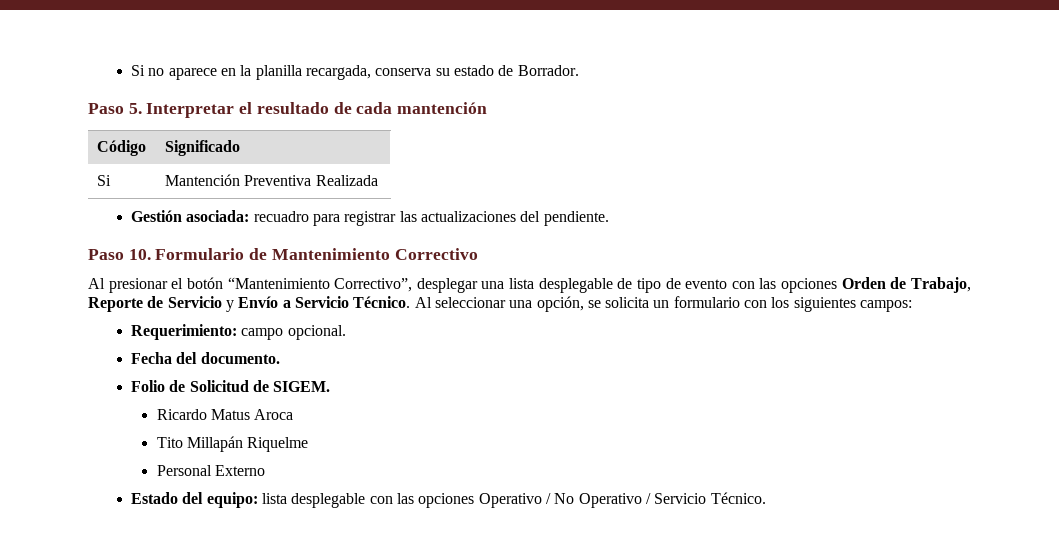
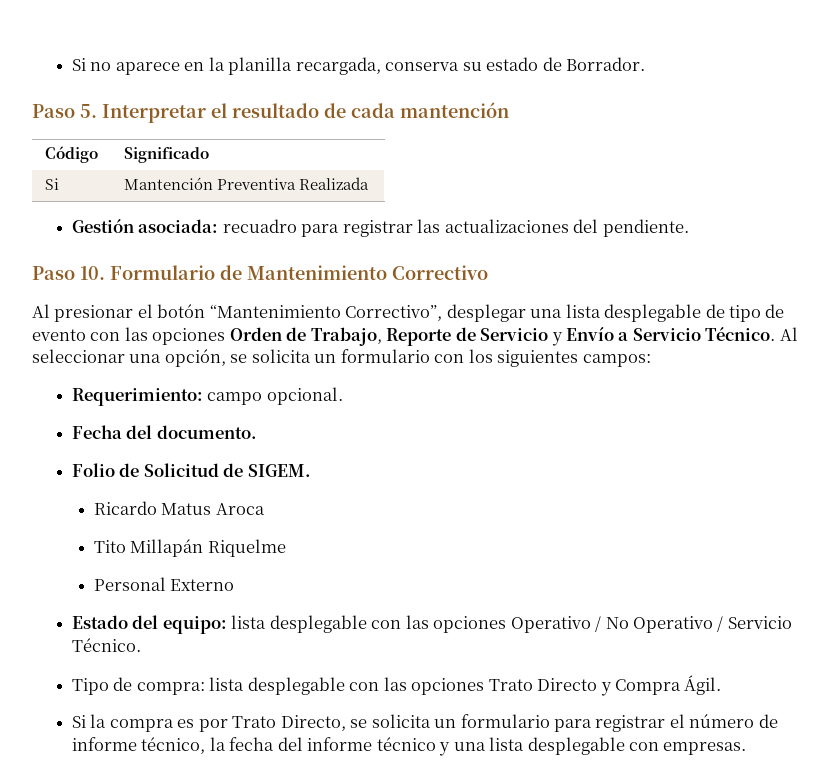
+ Tipo de compra: lista desplegable con las opciones Trato Directo y Compra Ágil.
+ Si la compra es por Trato Directo, se solicita un formulario para registrar el número de informe técnico, la fecha del informe técnico y una lista desplegable con empresas.

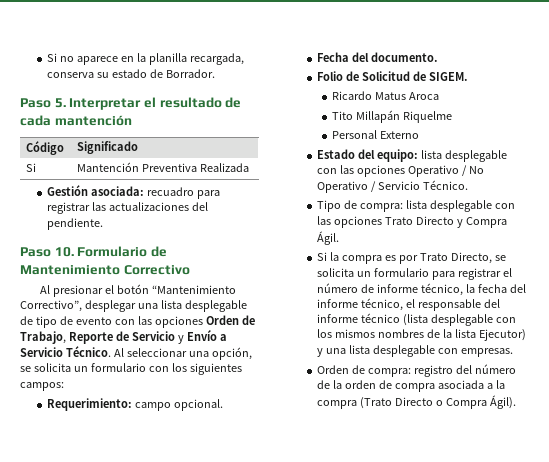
- Si la compra es por Trato Directo, se solicita un formulario para registrar el número de informe técnico, la fecha del informe técnico y una lista desplegable con empresas.
+ Si la compra es por Trato Directo, se solicita un formulario para registrar el número de informe técnico, la fecha del informe técnico, el responsable del informe técnico (lista desplegable con los mismos nombres de la lista Ejecutor) y una lista desplegable con empresas.
+ Orden de compra: registro del número de la orden de compra asociada a la compra (Trato Directo o Compra Ágil).

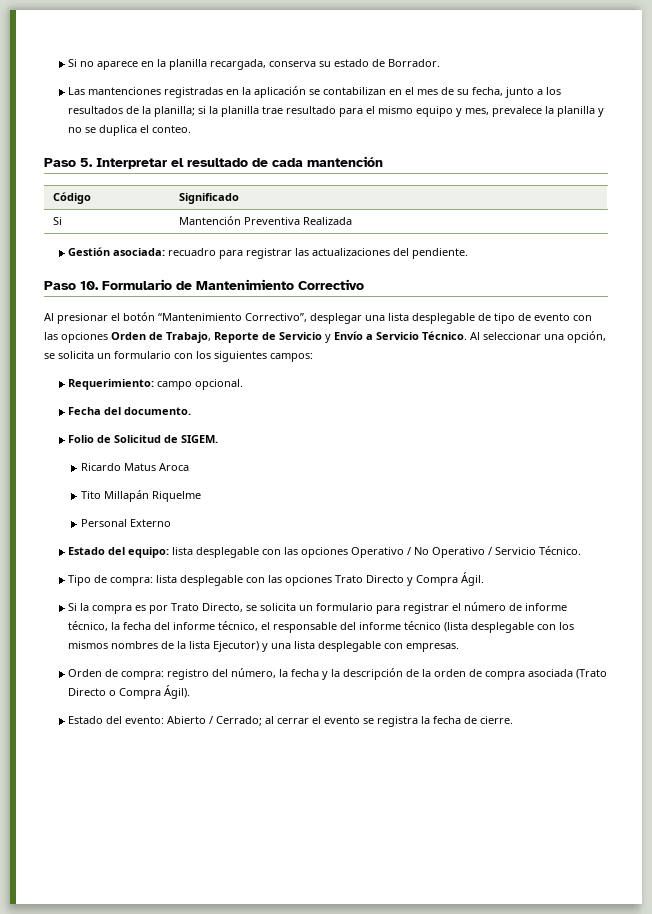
+ Las mantenciones registradas en la aplicación se contabilizan en el mes de su fecha, junto a los resultados de la planilla; si la planilla trae resultado para el mismo equipo y mes, prevalece la planilla y no se duplica el conteo.
- Orden de compra: registro del número de la orden de compra asociada a la compra (Trato Directo o Compra Ágil).
+ Orden de compra: registro del número, la fecha y la descripción de la orden de compra asociada (Trato Directo o Compra Ágil).
+ Estado del evento: Abierto / Cerrado; al cerrar el evento se registra la fecha de cierre.

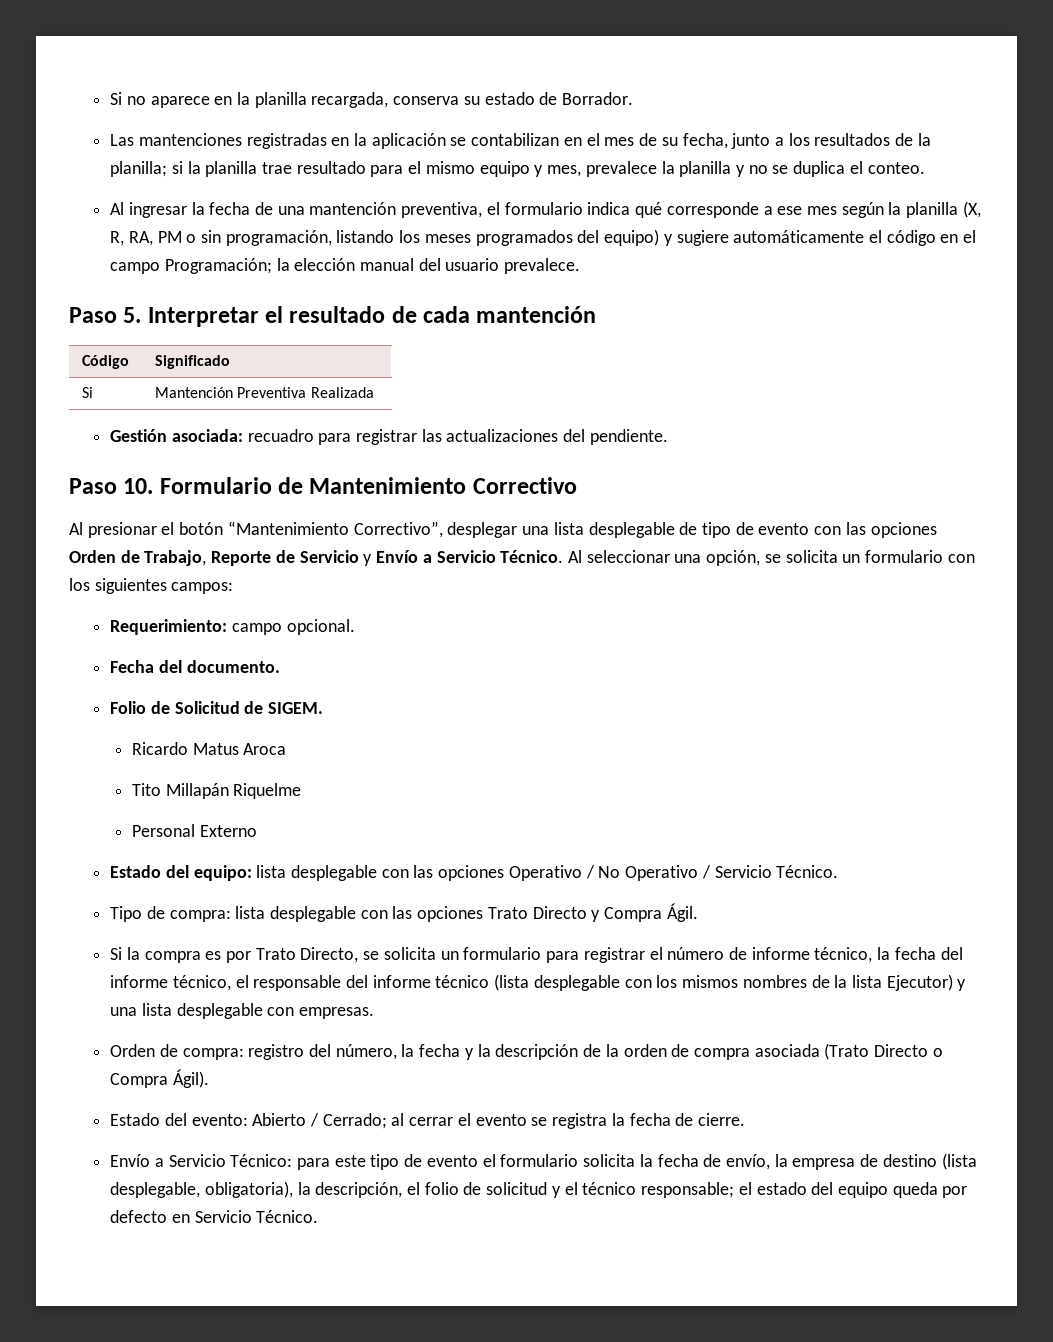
+ Al ingresar la fecha de una mantención preventiva, el formulario indica qué corresponde a ese mes según la planilla (X, R, RA, PM o sin programación, listando los meses programados del equipo) y sugiere automáticamente el código en el campo Programación; la elección manual del usuario prevalece.
+ Envío a Servicio Técnico: para este tipo de evento el formulario solicita la fecha de envío, la empresa de destino (lista desplegable, obligatoria), la descripción, el folio de solicitud y el técnico responsable; el estado del equipo queda por defecto en Servicio Técnico.

